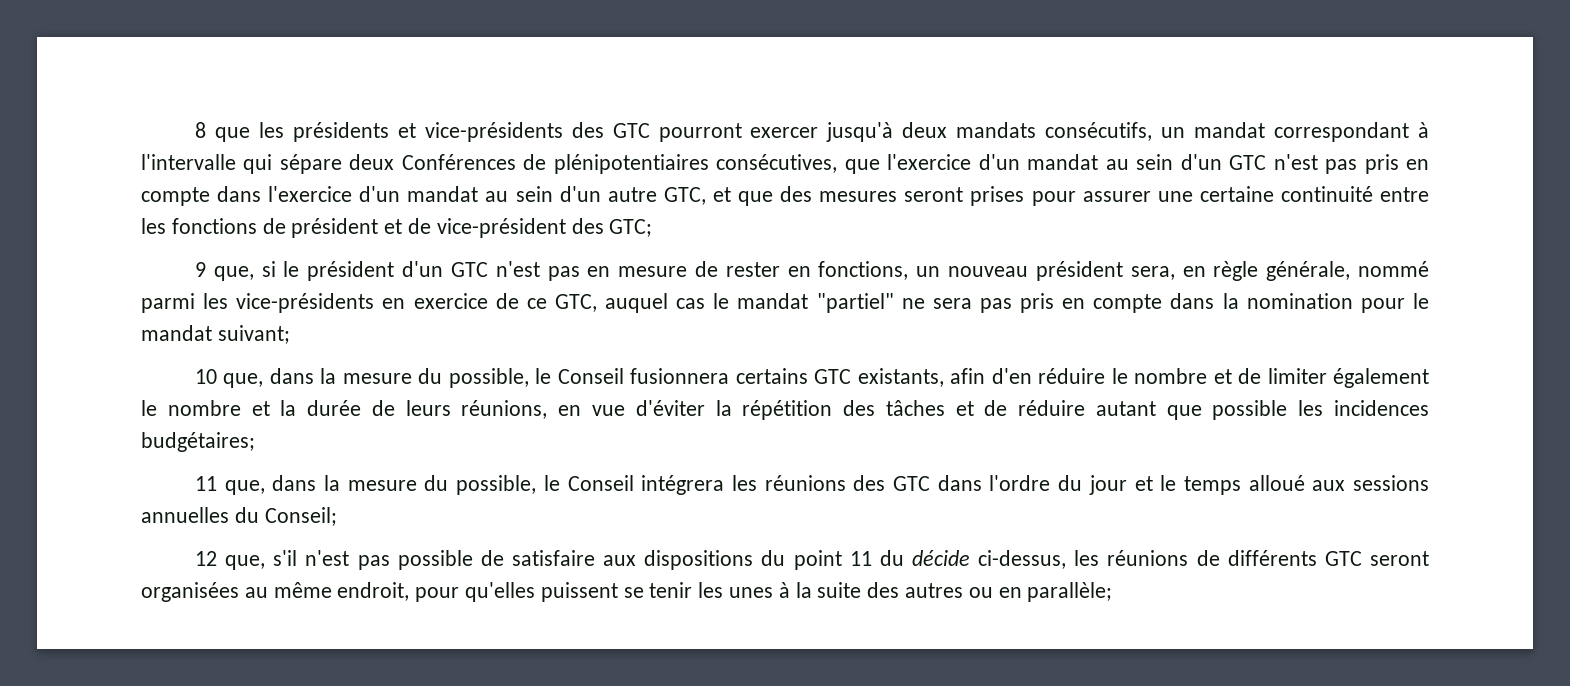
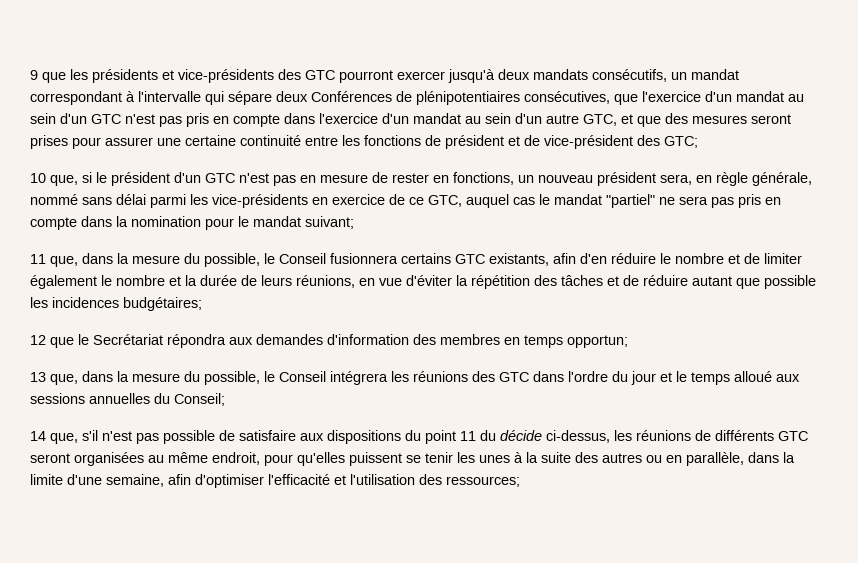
- 8 que les présidents et vice-présidents des GTC pourront exercer jusqu'à deux mandats consécutifs, un mandat correspondant à l'intervalle qui sépare deux Conférences de plénipotentiaires consécutives, que l'exercice d'un mandat au sein d'un GTC n'est pas pris en compte dans l'exercice d'un mandat au sein d'un autre GTC, et que des mesures seront prises pour assurer une certaine continuité entre les fonctions de président et de vice-président des GTC;
+ 9 que les présidents et vice-présidents des GTC pourront exercer jusqu'à deux mandats consécutifs, un mandat correspondant à l'intervalle qui sépare deux Conférences de plénipotentiaires consécutives, que l'exercice d'un mandat au sein d'un GTC n'est pas pris en compte dans l'exercice d'un mandat au sein d'un autre GTC, et que des mesures seront prises pour assurer une certaine continuité entre les fonctions de président et de vice-président des GTC;
- 9 que, si le président d'un GTC n'est pas en mesure de rester en fonctions, un nouveau président sera, en règle générale, nommé parmi les vice-présidents en exercice de ce GTC, auquel cas le mandat "partiel" ne sera pas pris en compte dans la nomination pour le mandat suivant;
+ 10 que, si le président d'un GTC n'est pas en mesure de rester en fonctions, un nouveau président sera, en règle générale, nommé sans délai parmi les vice-présidents en exercice de ce GTC, auquel cas le mandat "partiel" ne sera pas pris en compte dans la nomination pour le mandat suivant;
- 10 que, dans la mesure du possible, le Conseil fusionnera certains GTC existants, afin d'en réduire le nombre et de limiter également le nombre et la durée de leurs réunions, en vue d'éviter la répétition des tâches et de réduire autant que possible les incidences budgétaires;
+ 11 que, dans la mesure du possible, le Conseil fusionnera certains GTC existants, afin d'en réduire le nombre et de limiter également le nombre et la durée de leurs réunions, en vue d'éviter la répétition des tâches et de réduire autant que possible les incidences budgétaires;
- 11 que, dans la mesure du possible, le Conseil intégrera les réunions des GTC dans l'ordre du jour et le temps alloué aux sessions annuelles du Conseil;
+ 12 que le Secrétariat répondra aux demandes d'information des membres en temps opportun;
+ 13 que, dans la mesure du possible, le Conseil intégrera les réunions des GTC dans l'ordre du jour et le temps alloué aux sessions annuelles du Conseil;
- 12 que, s'il n'est pas possible de satisfaire aux dispositions du point 11 du décide ci-dessus, les réunions de différents GTC seront organisées au même endroit, pour qu'elles puissent se tenir les unes à la suite des autres ou en parallèle;
+ 14 que, s'il n'est pas possible de satisfaire aux dispositions du point 11 du décide ci-dessus, les réunions de différents GTC seront organisées au même endroit, pour qu'elles puissent se tenir les unes à la suite des autres ou en parallèle, dans la limite d'une semaine, afin d'optimiser l'efficacité et l'utilisation des ressources;

